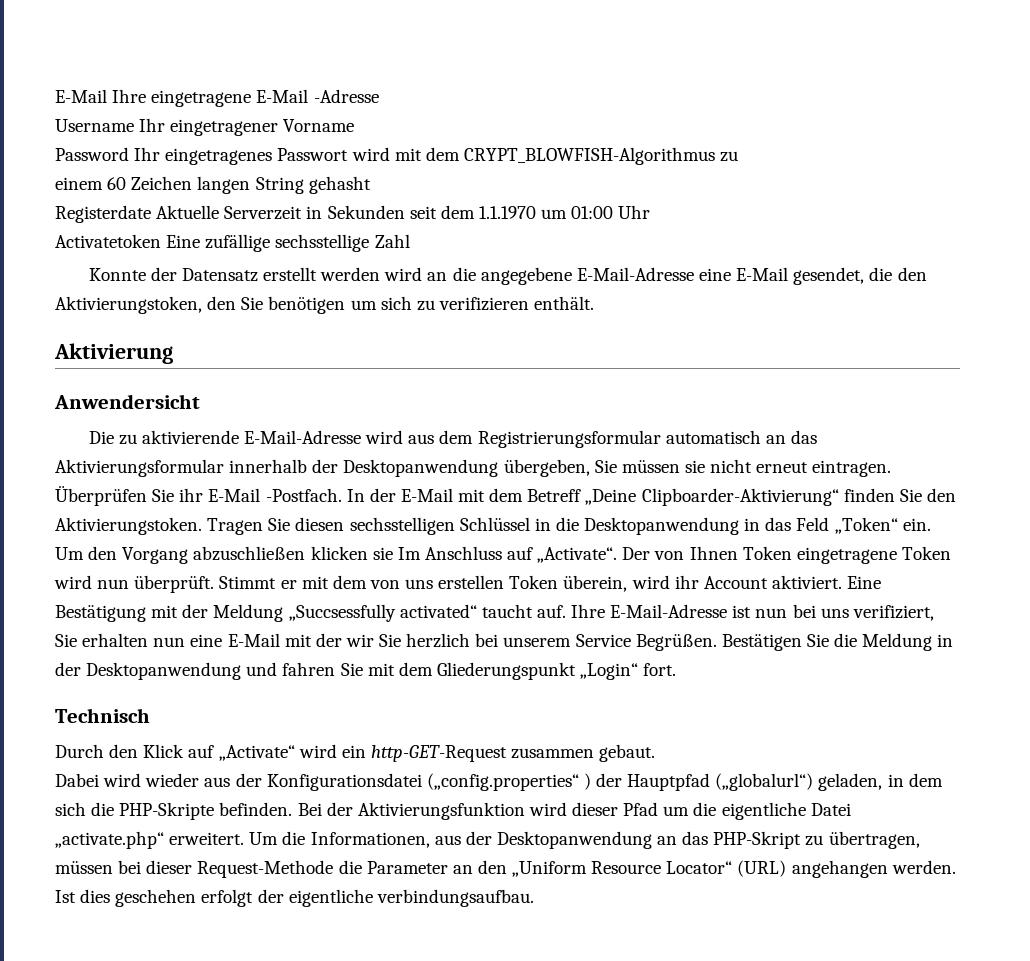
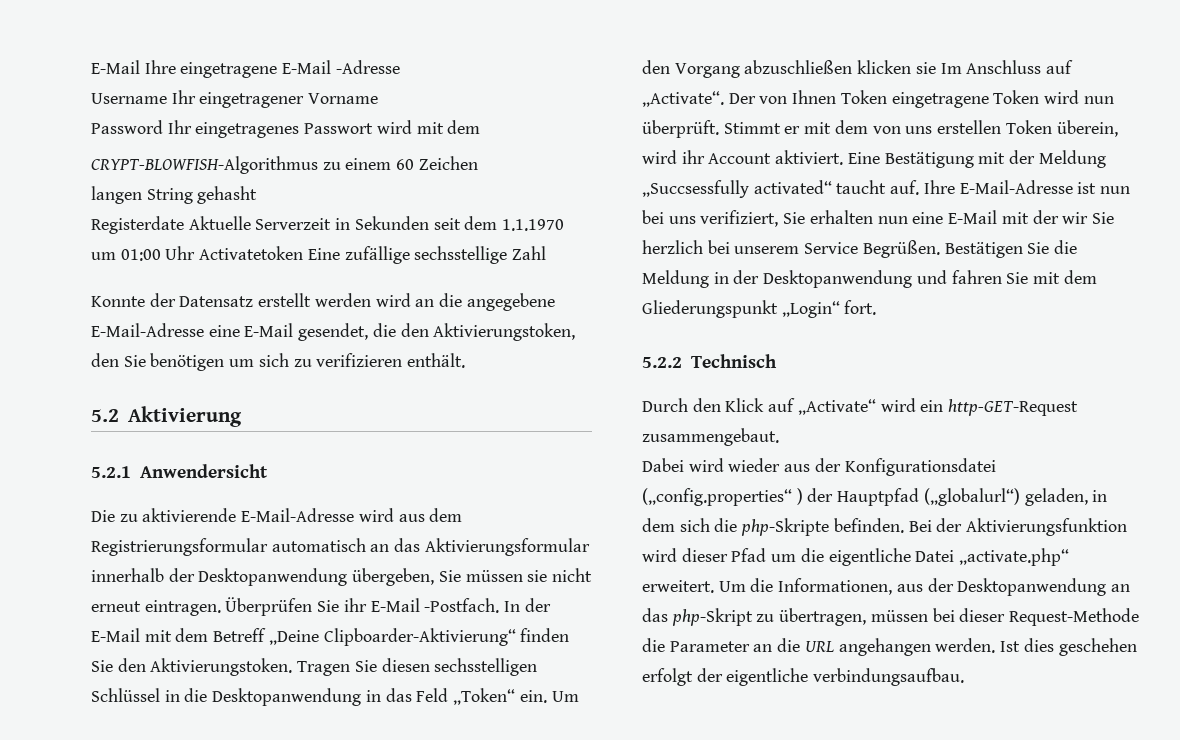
- Password Ihr eingetragenes Passwort wird mit dem CRYPT_BLOWFISH-Algorithmus zu
- einem 60 Zeichen langen String gehasht
+ Password Ihr eingetragenes Passwort wird mit dem
+ CRYPT-BLOWFISH-Algorithmus zu einem 60 Zeichen
+ langen String gehasht
- Registerdate Aktuelle Serverzeit in Sekunden seit dem 1.1.1970 um 01:00 Uhr
- Activatetoken Eine zufällige sechsstellige Zahl
+ Registerdate Aktuelle Serverzeit in Sekunden seit dem 1.1.1970 um 01:00 Uhr Activatetoken Eine zufällige sechsstellige Zahl
- Aktivierung
+ 5.2 Aktivierung
- Anwendersicht
+ 5.2.1 Anwendersicht
- Technisch
+ 5.2.2 Technisch
- Durch den Klick auf „Activate“ wird ein http-GET-Request zusammen gebaut.
+ Durch den Klick auf „Activate“ wird ein http-GET-Request zusammengebaut.
- Dabei wird wieder aus der Konfigurationsdatei („config.properties“ ) der Hauptpfad („globalurl“) geladen, in dem sich die PHP-Skripte befinden.
+ Dabei wird wieder aus der Konfigurationsdatei („config.properties“ ) der Hauptpfad („globalurl“) geladen, in dem sich die php-Skripte befinden.
- Um die Informationen, aus der Desktopanwendung an das PHP-Skript zu übertragen, müssen bei dieser Request-Methode die Parameter an den „Uniform Resource Locator“ (URL) angehangen werden.
+ Um die Informationen, aus der Desktopanwendung an das php-Skript zu übertragen, müssen bei dieser Request-Methode die Parameter an die URL angehangen werden.

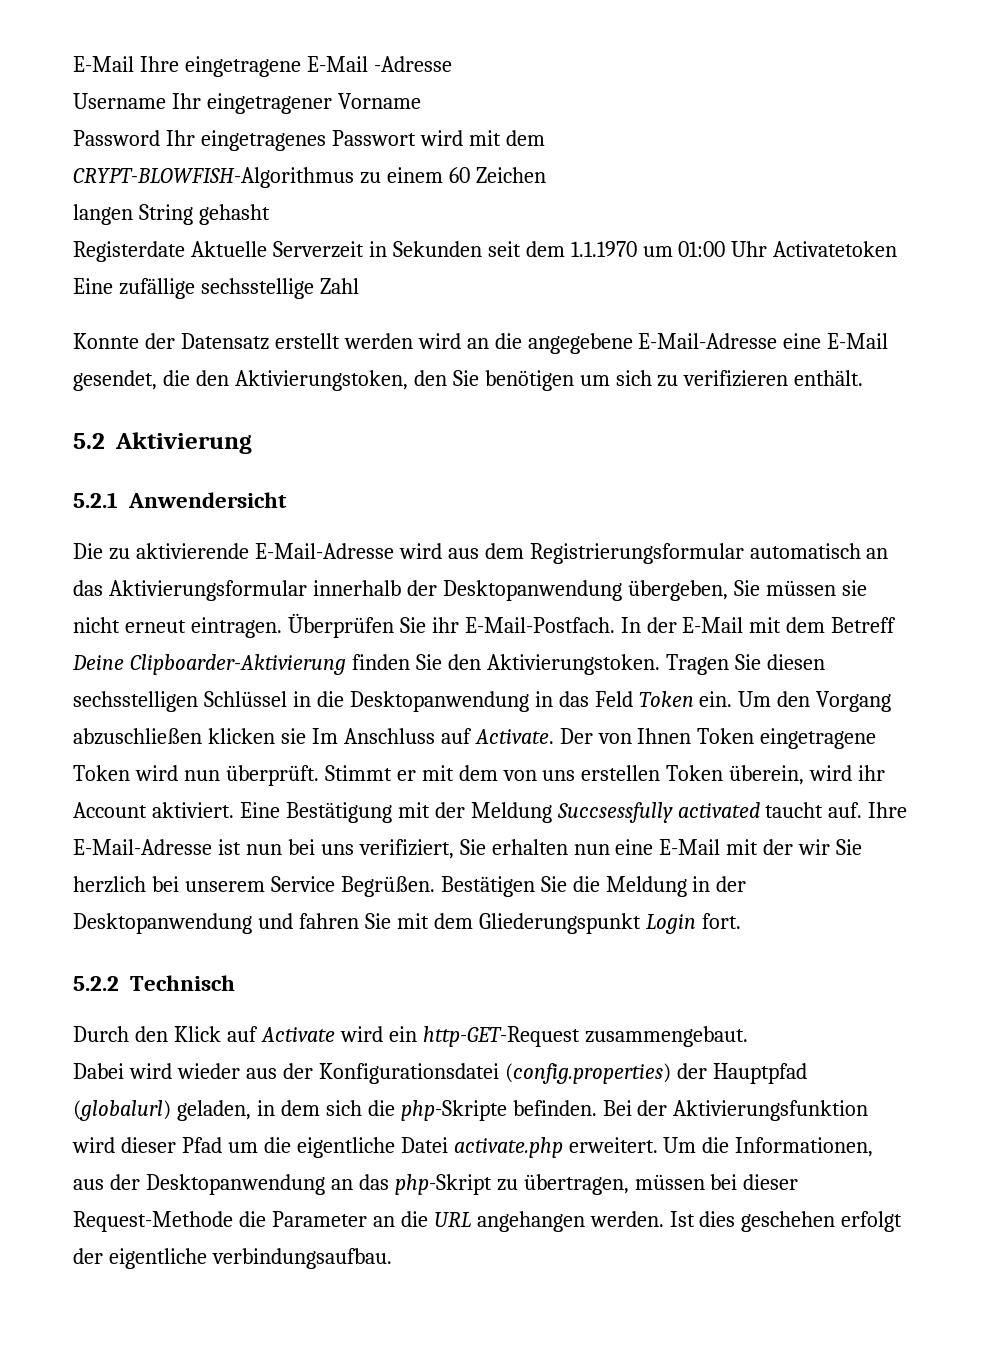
- Überprüfen Sie ihr E-Mail -Postfach.
+ Überprüfen Sie ihr E-Mail-Postfach.
- In der E-Mail mit dem Betreff „Deine Clipboarder-Aktivierung“ finden Sie den Aktivierungstoken.
+ In der E-Mail mit dem Betreff Deine Clipboarder-Aktivierung finden Sie den Aktivierungstoken.
- Tragen Sie diesen sechsstelligen Schlüssel in die Desktopanwendung in das Feld „Token“ ein.
+ Tragen Sie diesen sechsstelligen Schlüssel in die Desktopanwendung in das Feld Token ein.
- Um den Vorgang abzuschließen klicken sie Im Anschluss auf „Activate“.
+ Um den Vorgang abzuschließen klicken sie Im Anschluss auf Activate.
- Eine Bestätigung mit der Meldung „Succsessfully activated“ taucht auf.
+ Eine Bestätigung mit der Meldung Succsessfully activated taucht auf.
- Bestätigen Sie die Meldung in der Desktopanwendung und fahren Sie mit dem Gliederungspunkt „Login“ fort.
+ Bestätigen Sie die Meldung in der Desktopanwendung und fahren Sie mit dem Gliederungspunkt Login fort.
- Durch den Klick auf „Activate“ wird ein http-GET-Request zusammengebaut.
+ Durch den Klick auf Activate wird ein http-GET-Request zusammengebaut.
- Dabei wird wieder aus der Konfigurationsdatei („config.properties“ ) der Hauptpfad („globalurl“) geladen, in dem sich die php-Skripte befinden.
+ Dabei wird wieder aus der Konfigurationsdatei (config.properties) der Hauptpfad (globalurl) geladen, in dem sich die php-Skripte befinden.
- Bei der Aktivierungsfunktion wird dieser Pfad um die eigentliche Datei „activate.php“ erweitert.
+ Bei der Aktivierungsfunktion wird dieser Pfad um die eigentliche Datei activate.php erweitert.

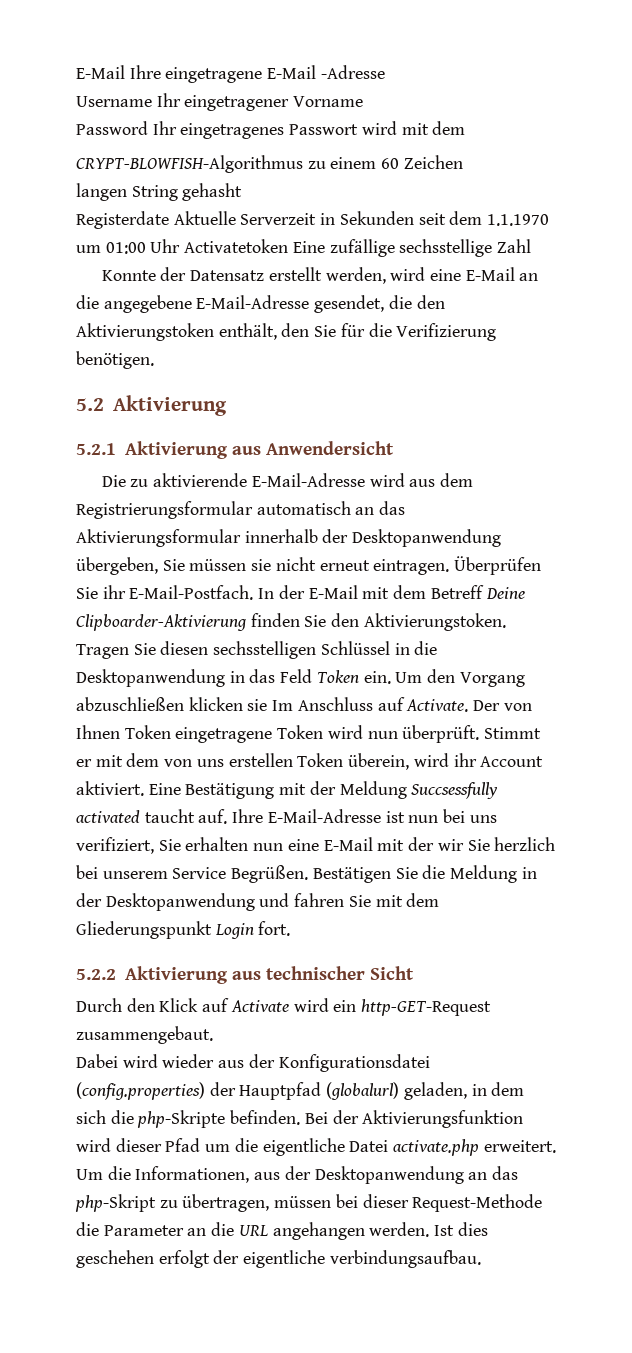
- Konnte der Datensatz erstellt werden wird an die angegebene E-Mail-Adresse eine E-Mail gesendet, die den Aktivierungstoken, den Sie benötigen um sich zu verifizieren enthält.
+ Konnte der Datensatz erstellt werden, wird eine E-Mail an die angegebene E-Mail-Adresse gesendet, die den Aktivierungstoken enthält, den Sie für die Verifizierung benötigen.
- 5.2.1 Anwendersicht
+ 5.2.1 Aktivierung aus Anwendersicht
- 5.2.2 Technisch
+ 5.2.2 Aktivierung aus technischer Sicht

